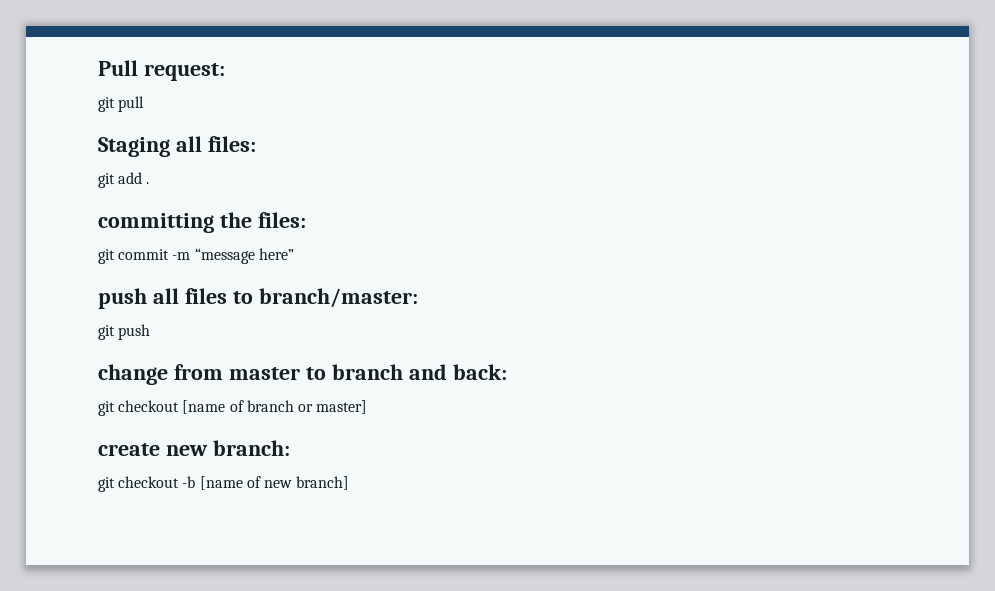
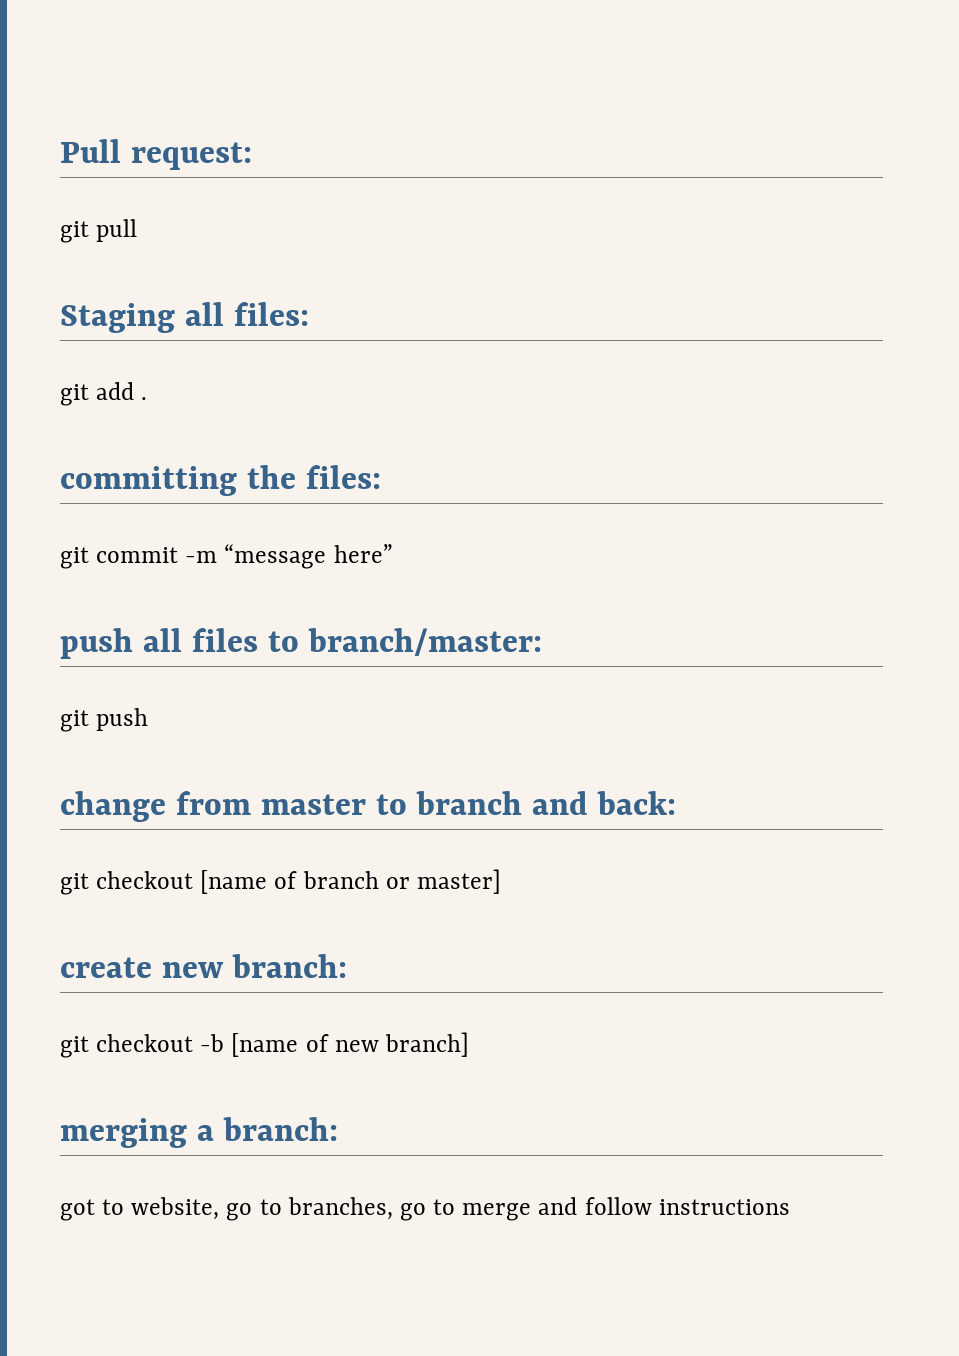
+ merging a branch:
+ got to website, go to branches, go to merge and follow instructions

